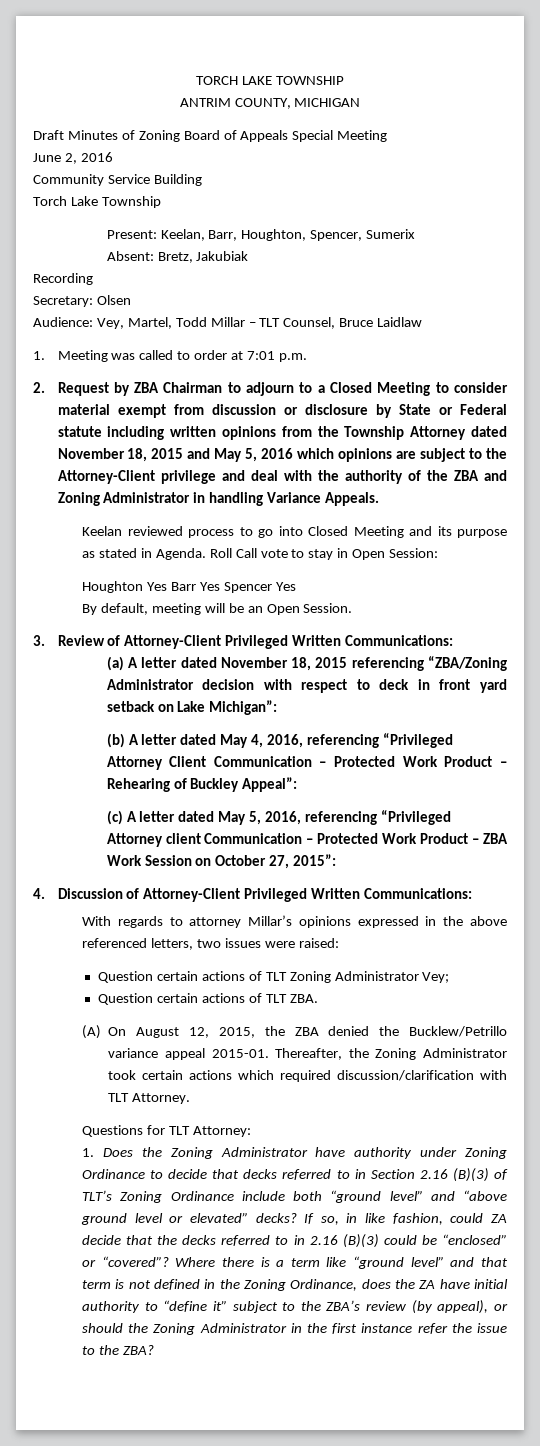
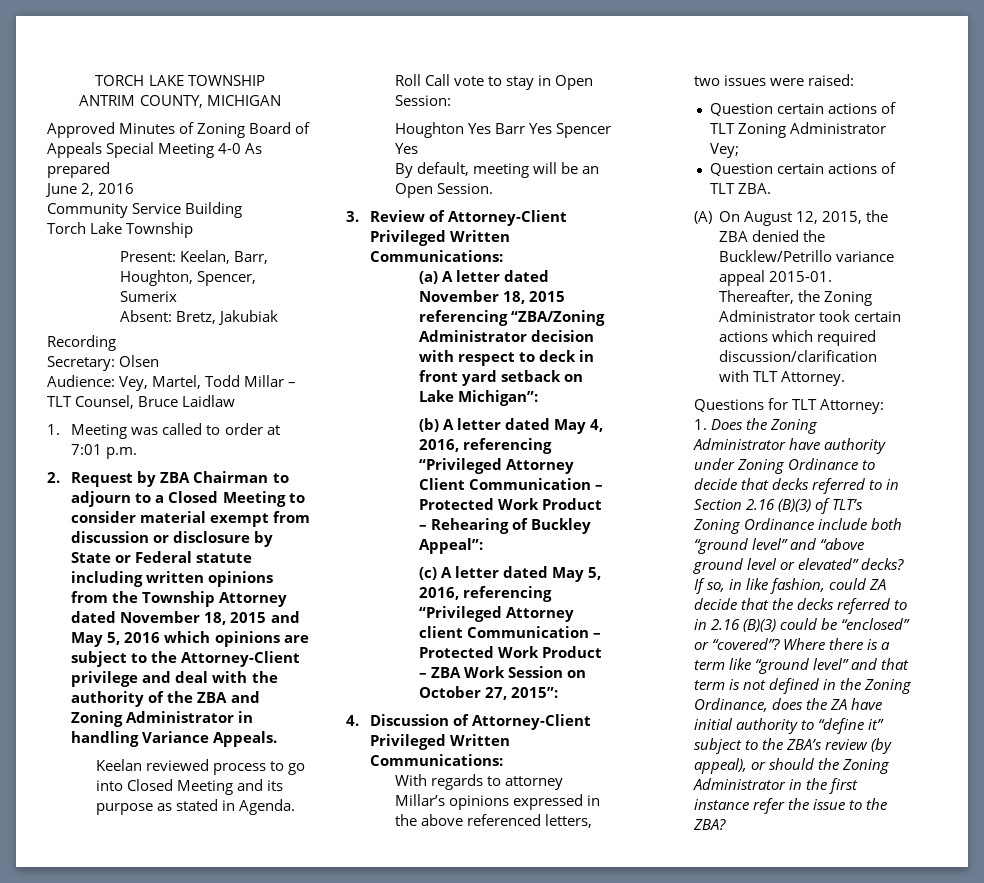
- Draft Minutes of Zoning Board of Appeals Special Meeting
+ Approved Minutes of Zoning Board of Appeals Special Meeting 4-0 As prepared

